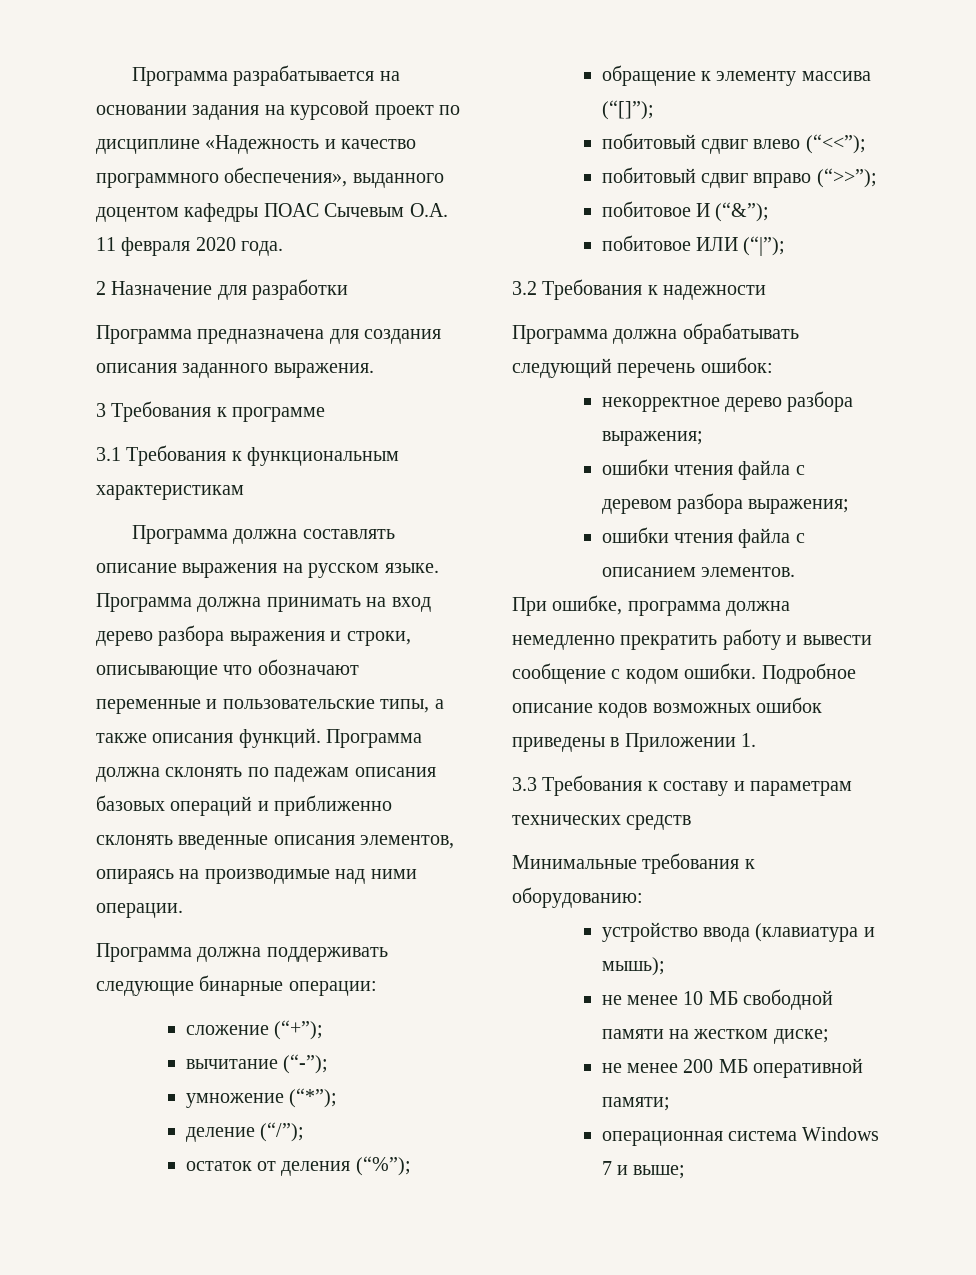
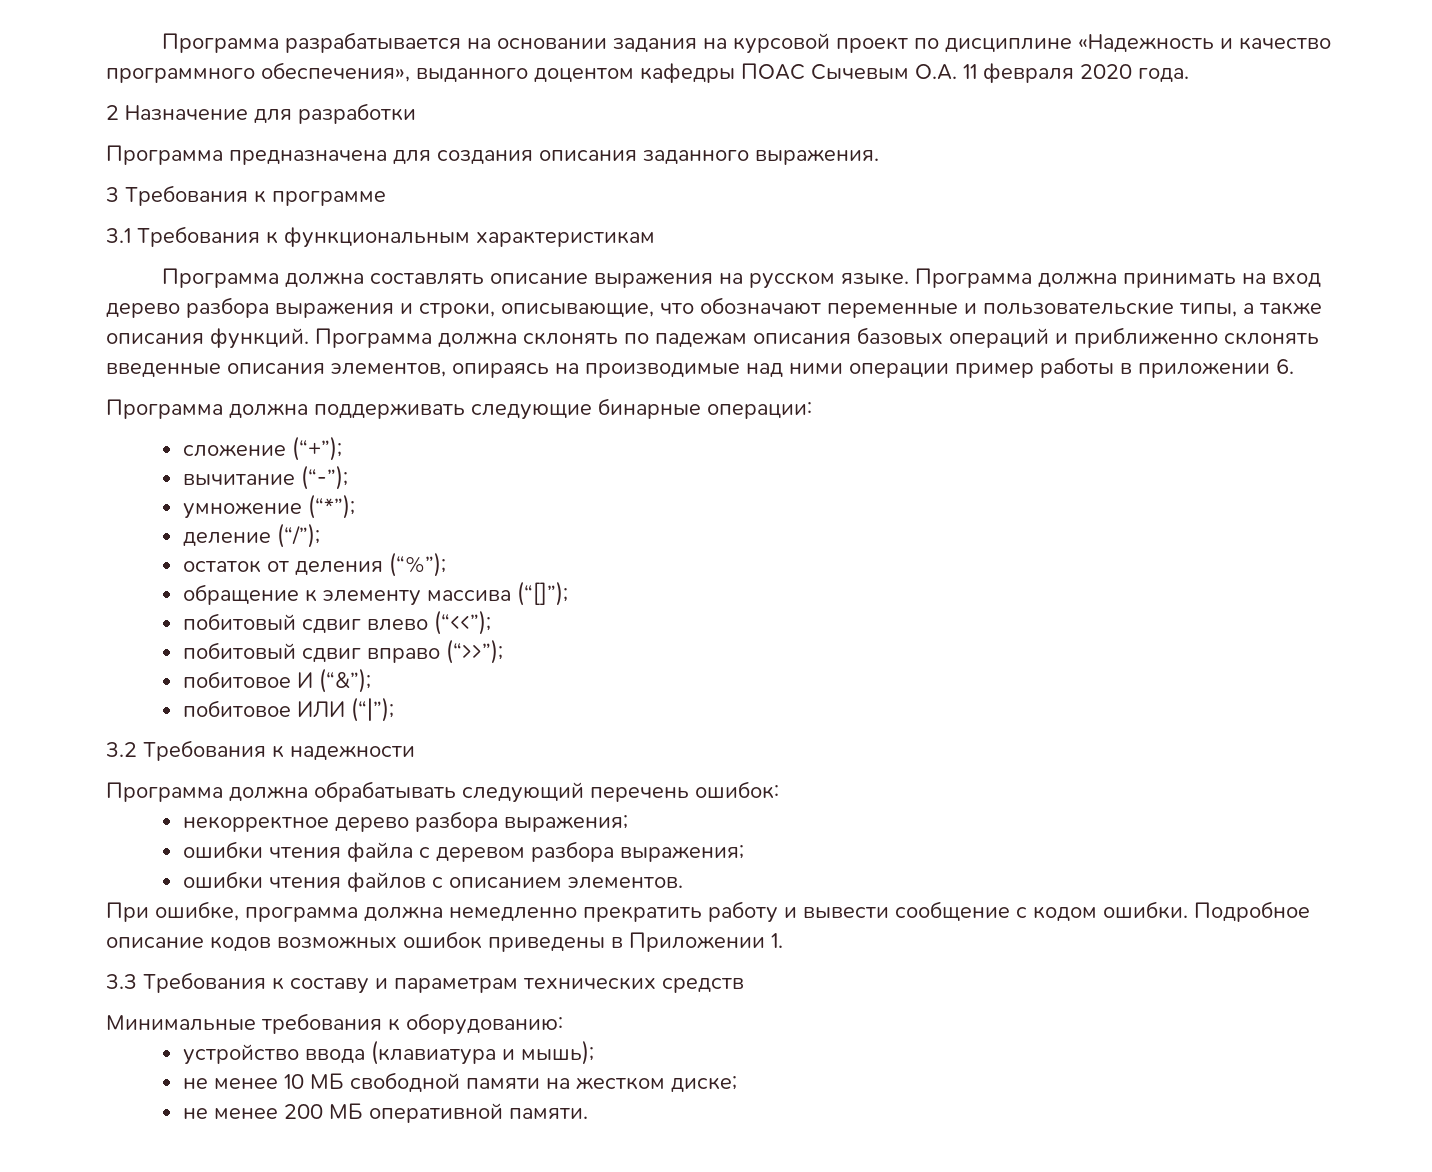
- Программа должна принимать на вход дерево разбора выражения и строки, описывающие что обозначают переменные и пользовательские типы, а также описания функций.
+ Программа должна принимать на вход дерево разбора выражения и строки, описывающие, что обозначают переменные и пользовательские типы, а также описания функций.
- Программа должна склонять по падежам описания базовых операций и приближенно склонять введенные описания элементов, опираясь на производимые над ними операции.
+ Программа должна склонять по падежам описания базовых операций и приближенно склонять введенные описания элементов, опираясь на производимые над ними операции пример работы в приложении 6.
- ошибки чтения файла с описанием элементов.
+ ошибки чтения файлов с описанием элементов.
- не менее 200 МБ оперативной памяти;
- операционная система Windows 7 и выше;
+ не менее 200 МБ оперативной памяти.

